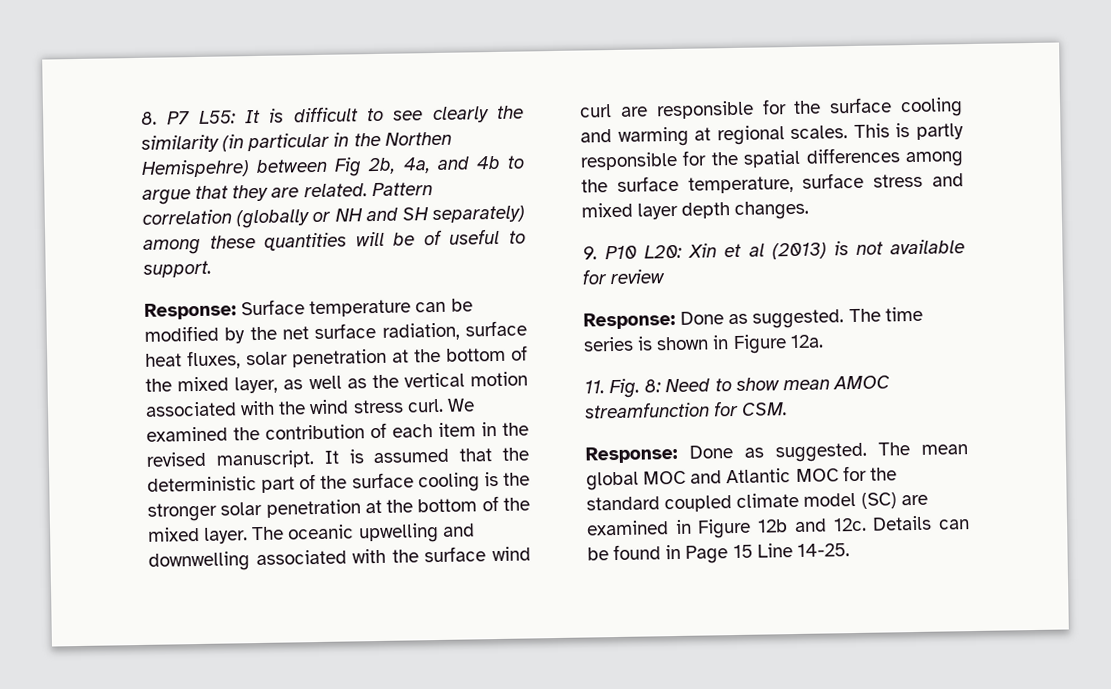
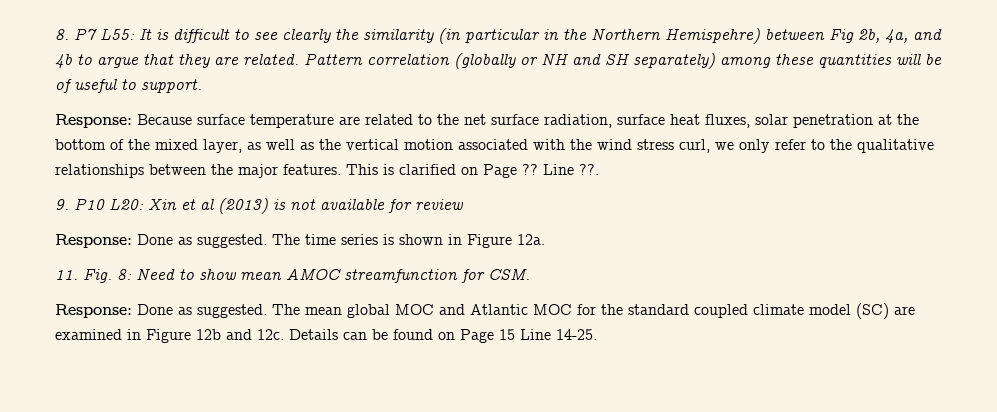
- 8. P7 L55: It is difficult to see clearly the similarity (in particular in the Northen Hemispehre) between Fig 2b, 4a, and 4b to argue that they are related.
+ 8. P7 L55: It is difficult to see clearly the similarity (in particular in the Northern Hemispehre) between Fig 2b, 4a, and 4b to argue that they are related.
- Response: Surface temperature can be modified by the net surface radiation, surface heat fluxes, solar penetration at the bottom of the mixed layer, as well as the vertical motion associated with the wind stress curl. We examined the contribution of each item in the revised manuscript. It is assumed that the deterministic part of the surface cooling is the stronger solar penetration at the bottom of the mixed layer. The oceanic upwelling and downwelling associated with the surface wind curl are responsible for the surface cooling and warming at regional scales. This is partly responsible for the spatial differences among the surface temperature, surface stress and mixed layer depth changes.
+ Response: Because surface temperature are related to the net surface radiation, surface heat fluxes, solar penetration at the bottom of the mixed layer, as well as the vertical motion associated with the wind stress curl, we only refer to the qualitative relationships between the major features. This is clarified on Page ?? Line ??.
- Details can be found in Page 15 Line 14-25.
+ Details can be found on Page 15 Line 14-25.

